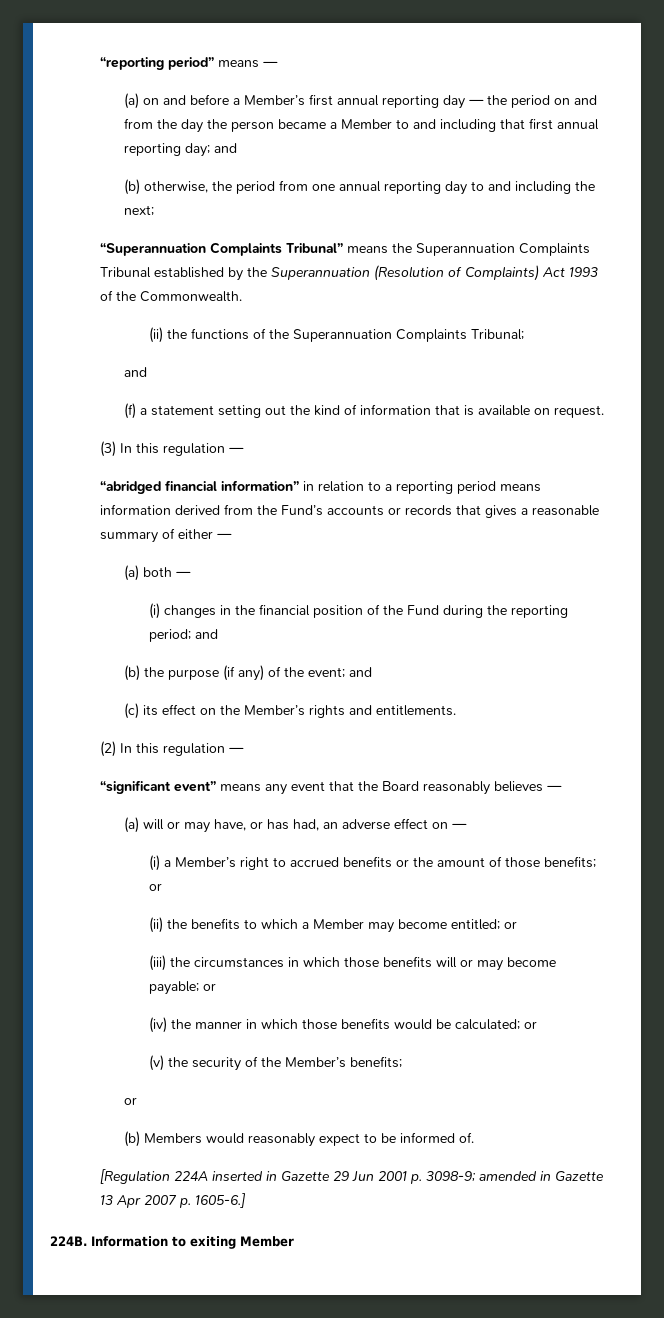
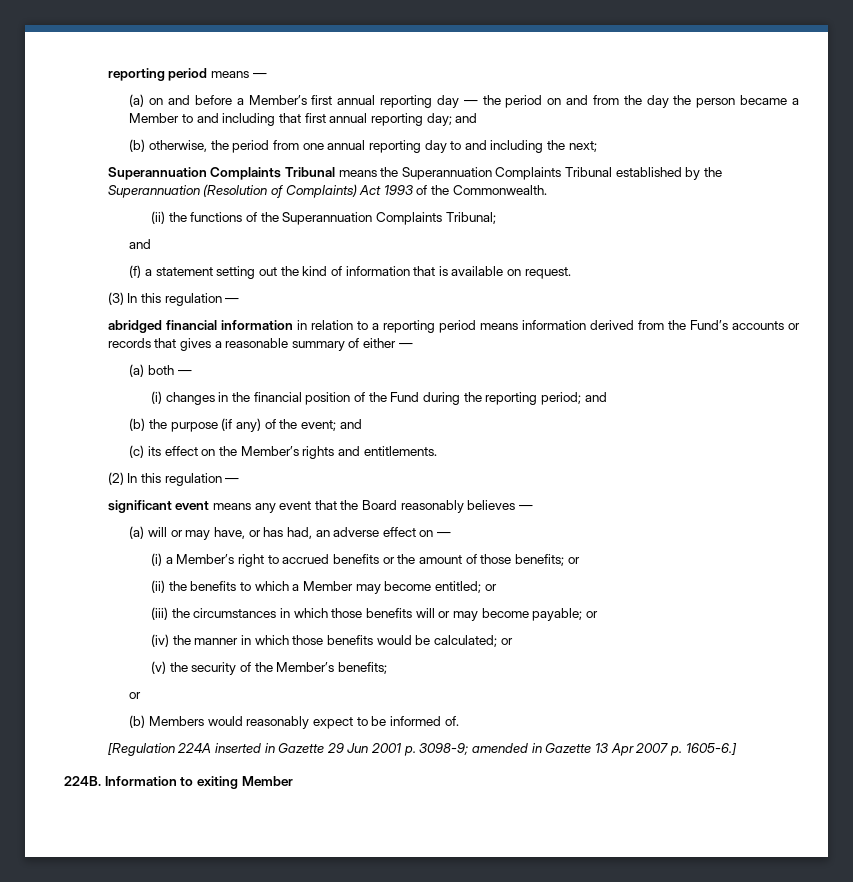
- “reporting period” means —
+ reporting period means —
- “Superannuation Complaints Tribunal” means the Superannuation Complaints Tribunal established by the Superannuation (Resolution of Complaints) Act 1993 of the Commonwealth.
+ Superannuation Complaints Tribunal means the Superannuation Complaints Tribunal established by the Superannuation (Resolution of Complaints) Act 1993 of the Commonwealth.
- “abridged financial information” in relation to a reporting period means information derived from the Fund’s accounts or records that gives a reasonable summary of either —
+ abridged financial information in relation to a reporting period means information derived from the Fund’s accounts or records that gives a reasonable summary of either —
- “significant event” means any event that the Board reasonably believes —
+ significant event means any event that the Board reasonably believes —

